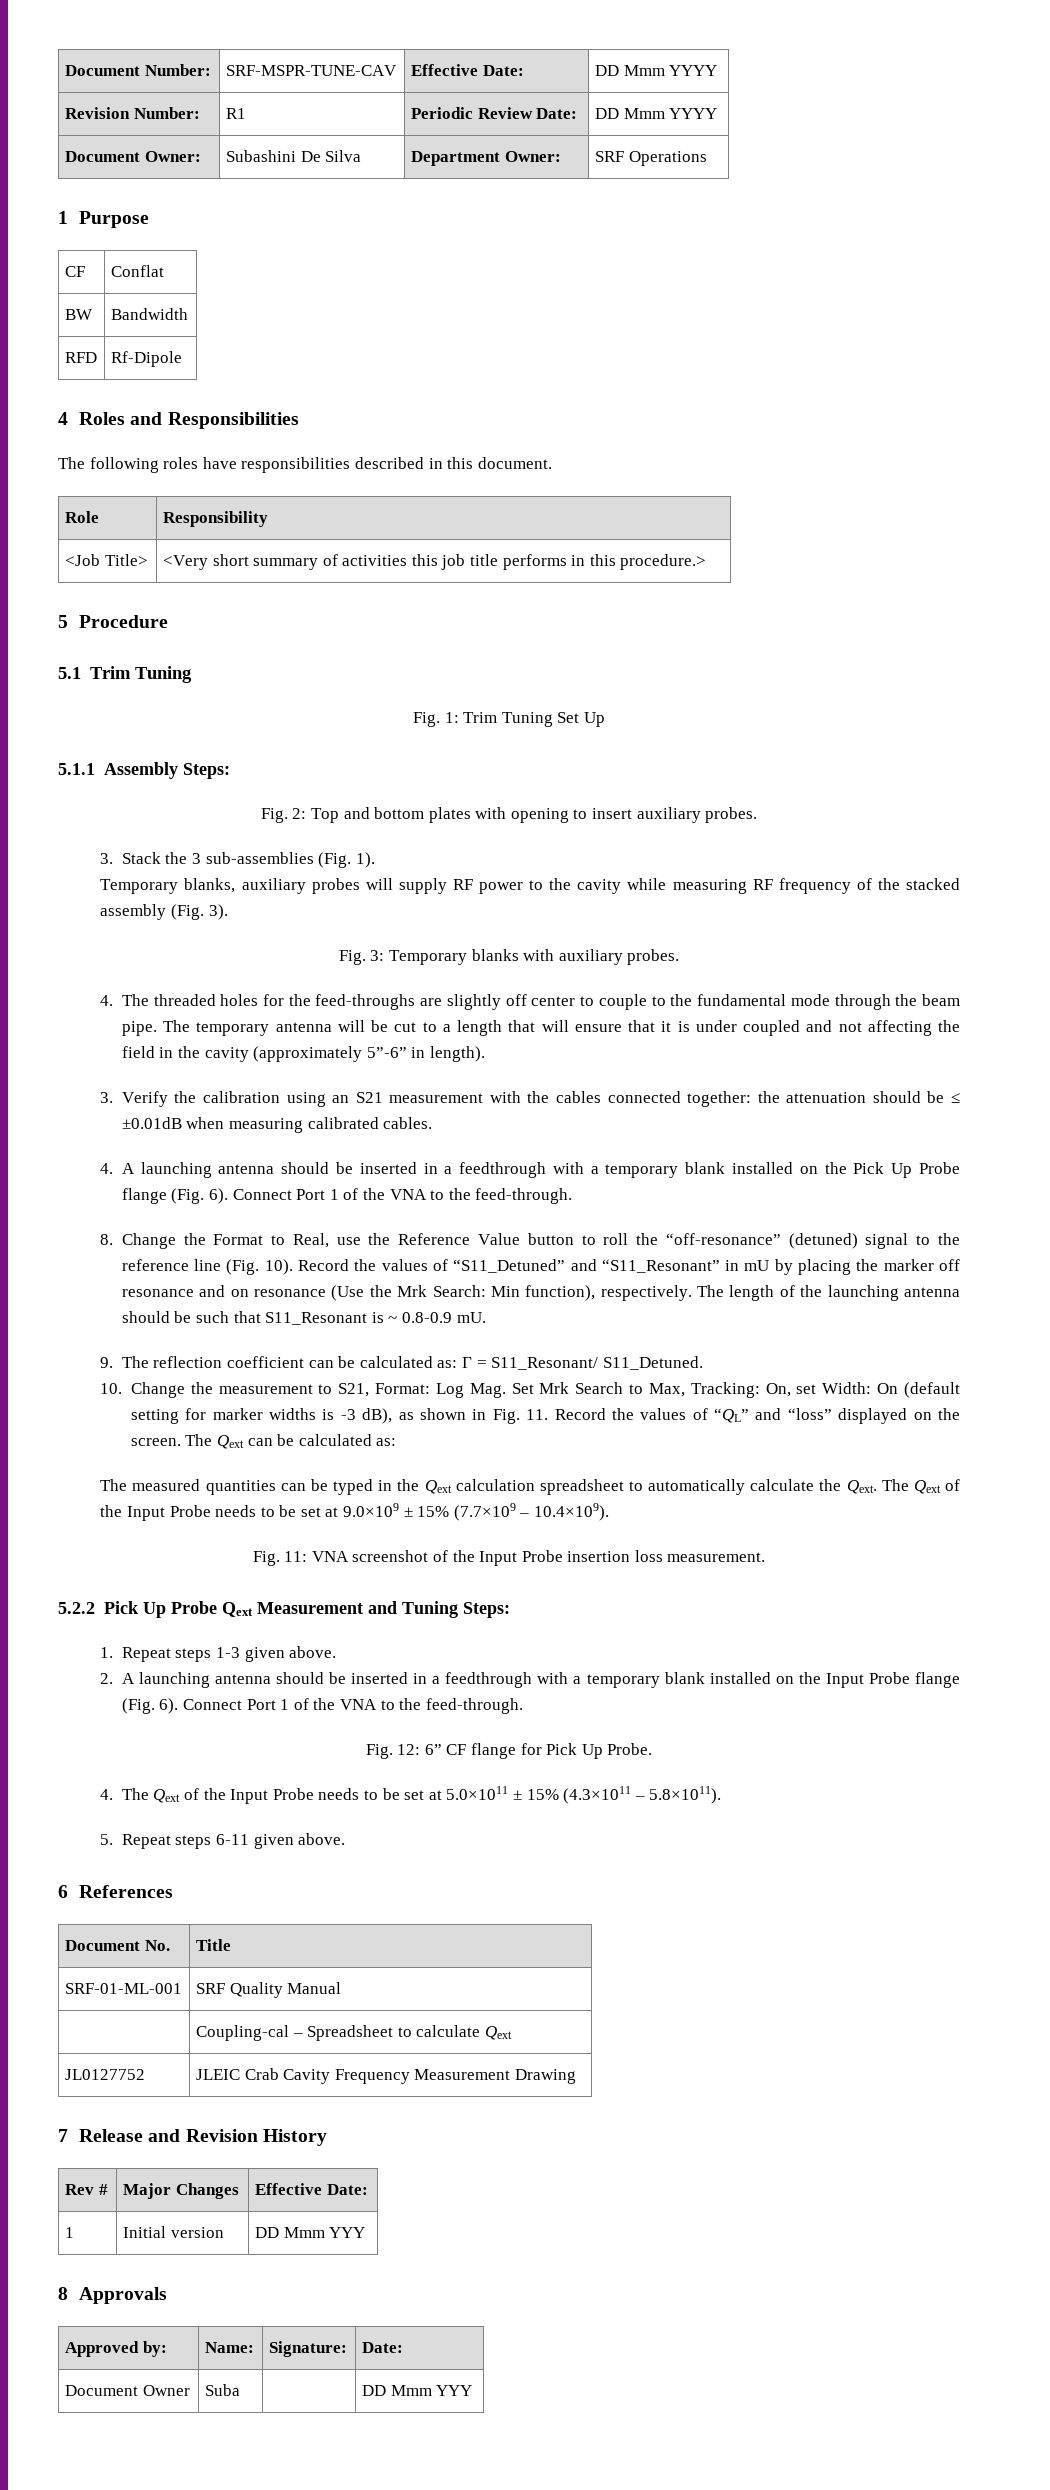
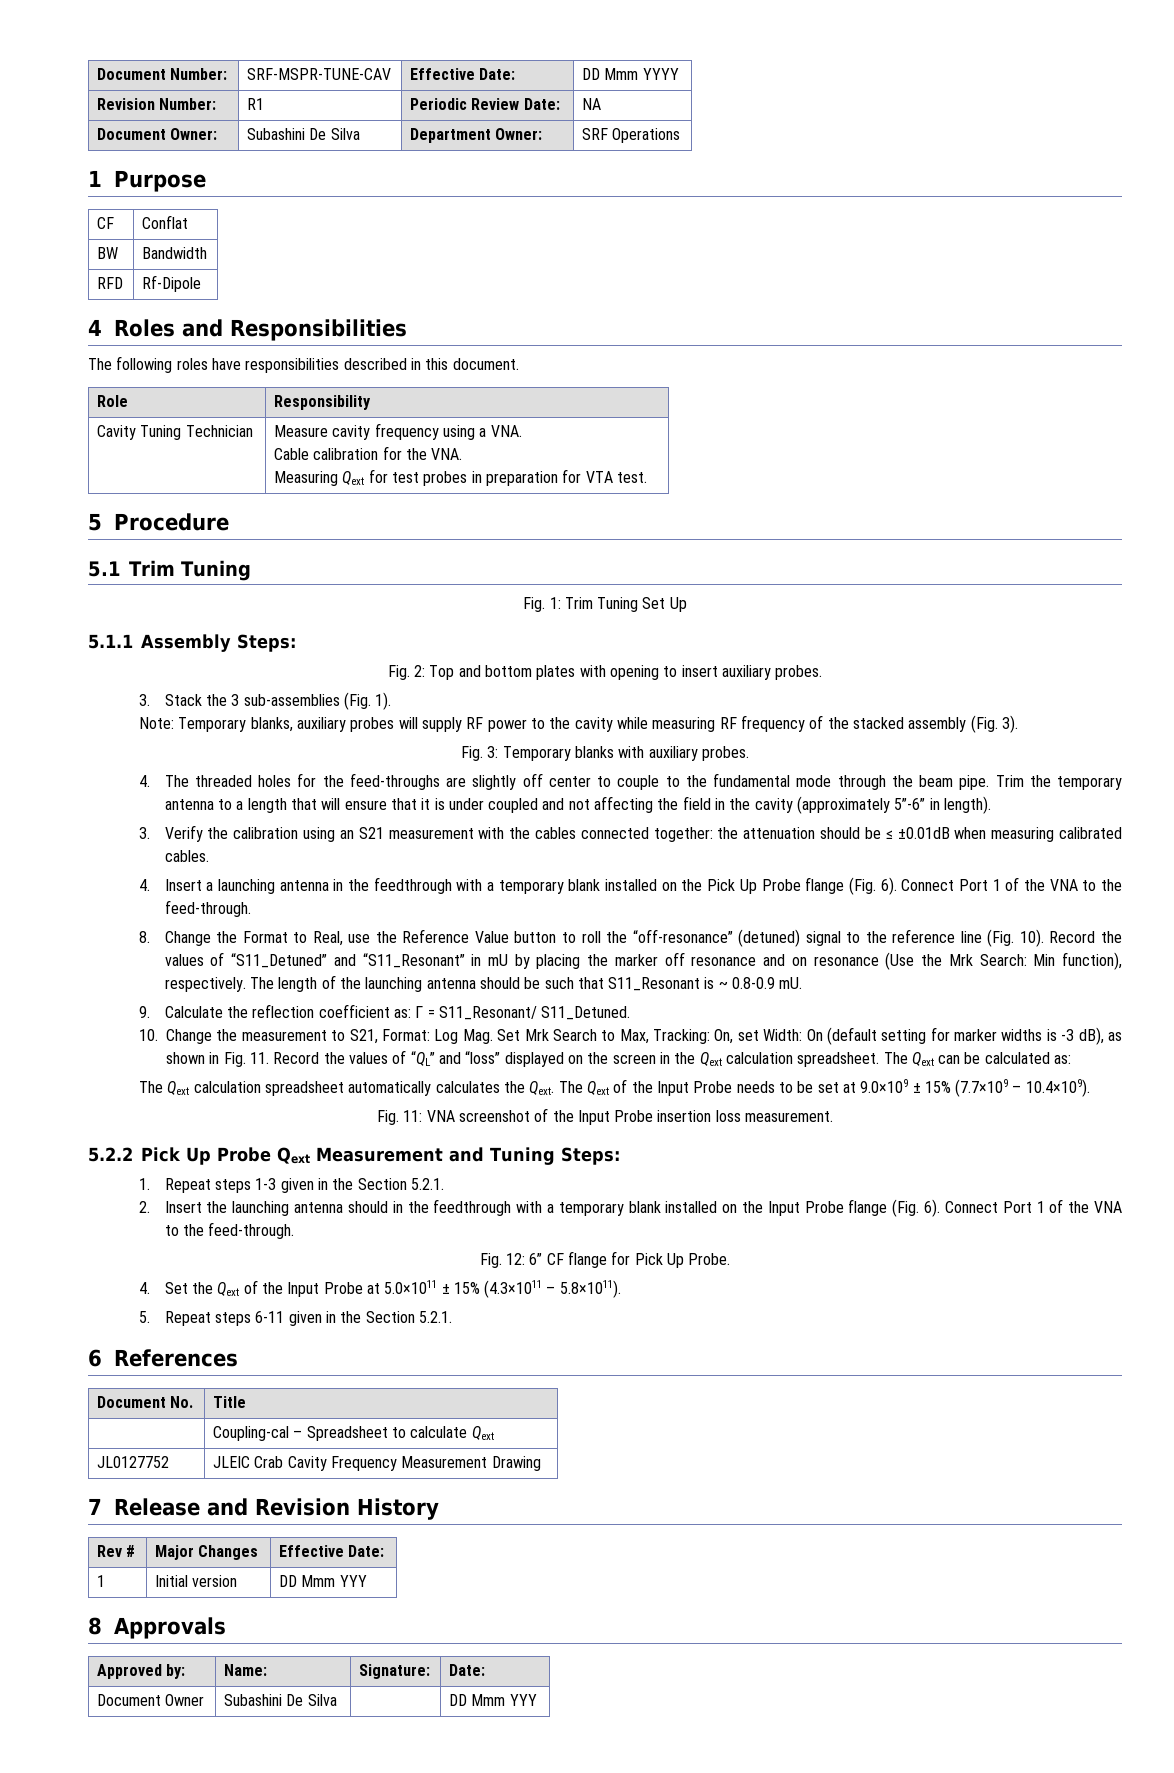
- Revision Number: | R1 | Periodic Review Date: | DD Mmm YYYY
+ Revision Number: | R1 | Periodic Review Date: | NA
- <Job Title> | <Very short summary of activities this job title performs in this procedure.>
+ Cavity Tuning Technician | Measure cavity frequency using a VNA.
+ Cable calibration for the VNA.
+ Measuring Qext for test probes in preparation for VTA test.
- Temporary blanks, auxiliary probes will supply RF power to the cavity while measuring RF frequency of the stacked assembly (Fig. 3).
+ Note: Temporary blanks, auxiliary probes will supply RF power to the cavity while measuring RF frequency of the stacked assembly (Fig. 3).
- The temporary antenna will be cut to a length that will ensure that it is under coupled and not affecting the field in the cavity (approximately 5”-6” in length).
+ Trim the temporary antenna to a length that will ensure that it is under coupled and not affecting the field in the cavity (approximately 5”-6” in length).
- 4. A launching antenna should be inserted in a feedthrough with a temporary blank installed on the Pick Up Probe flange (Fig. 6).
+ 4. Insert a launching antenna in the feedthrough with a temporary blank installed on the Pick Up Probe flange (Fig. 6).
- 9. The reflection coefficient can be calculated as: Γ = S11_Resonant/ S11_Detuned.
+ 9. Calculate the reflection coefficient as: Γ = S11_Resonant/ S11_Detuned.
- 10. Change the measurement to S21, Format: Log Mag. Set Mrk Search to Max, Tracking: On, set Width: On (default setting for marker widths is -3 dB), as shown in Fig. 11. Record the values of “QL” and “loss” displayed on the screen.
+ 10. Change the measurement to S21, Format: Log Mag. Set Mrk Search to Max, Tracking: On, set Width: On (default setting for marker widths is -3 dB), as shown in Fig. 11. Record the values of “QL” and “loss” displayed on the screen in the Qext calculation spreadsheet.
- The measured quantities can be typed in the Qext calculation spreadsheet to automatically calculate the Qext.
+ The Qext calculation spreadsheet automatically calculates the Qext.
- 1. Repeat steps 1-3 given above.
+ 1. Repeat steps 1-3 given in the Section 5.2.1.
- 2. A launching antenna should be inserted in a feedthrough with a temporary blank installed on the Input Probe flange (Fig. 6).
+ 2. Insert the launching antenna should in the feedthrough with a temporary blank installed on the Input Probe flange (Fig. 6).
- 4. The Qext of the Input Probe needs to be set at 5.0×1011 ± 15% (4.3×1011 – 5.8×1011).
+ 4. Set the Qext of the Input Probe at 5.0×1011 ± 15% (4.3×1011 – 5.8×1011).
- 5. Repeat steps 6-11 given above.
+ 5. Repeat steps 6-11 given in the Section 5.2.1.
- SRF-01-ML-001 | SRF Quality Manual
- Document Owner | Suba | | DD Mmm YYY
+ Document Owner | Subashini De Silva | | DD Mmm YYY

